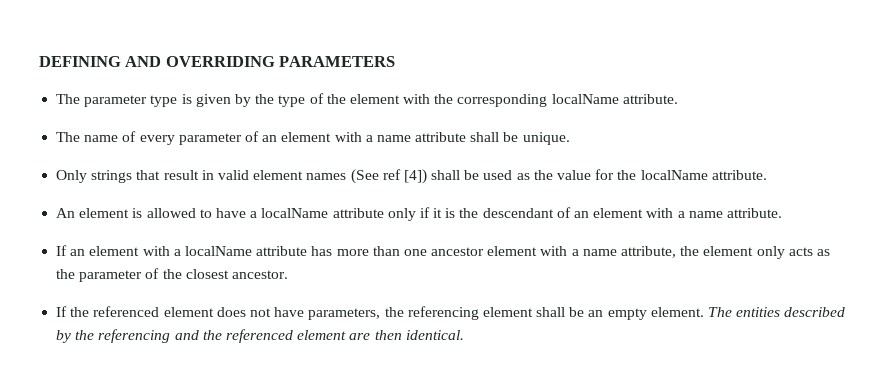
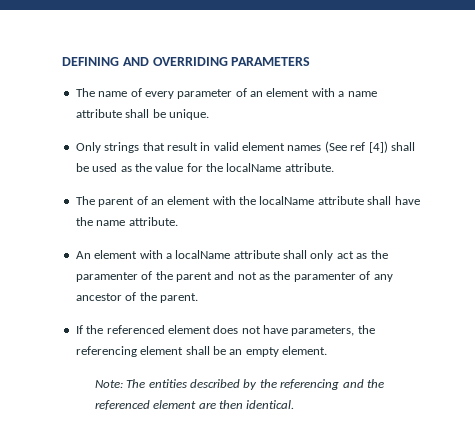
- The parameter type is given by the type of the element with the corresponding localName attribute.
- An element is allowed to have a localName attribute only if it is the descendant of an element with a name attribute.
+ The parent of an element with the localName attribute shall have the name attribute.
- If an element with a localName attribute has more than one ancestor element with a name attribute, the element only acts as the parameter of the closest ancestor.
+ An element with a localName attribute shall only act as the paramenter of the parent and not as the paramenter of any ancestor of the parent.
- If the referenced element does not have parameters, the referencing element shall be an empty element. The entities described by the referencing and the referenced element are then identical.
+ If the referenced element does not have parameters, the referencing element shall be an empty element.
+ Note: The entities described by the referencing and the referenced element are then identical.

